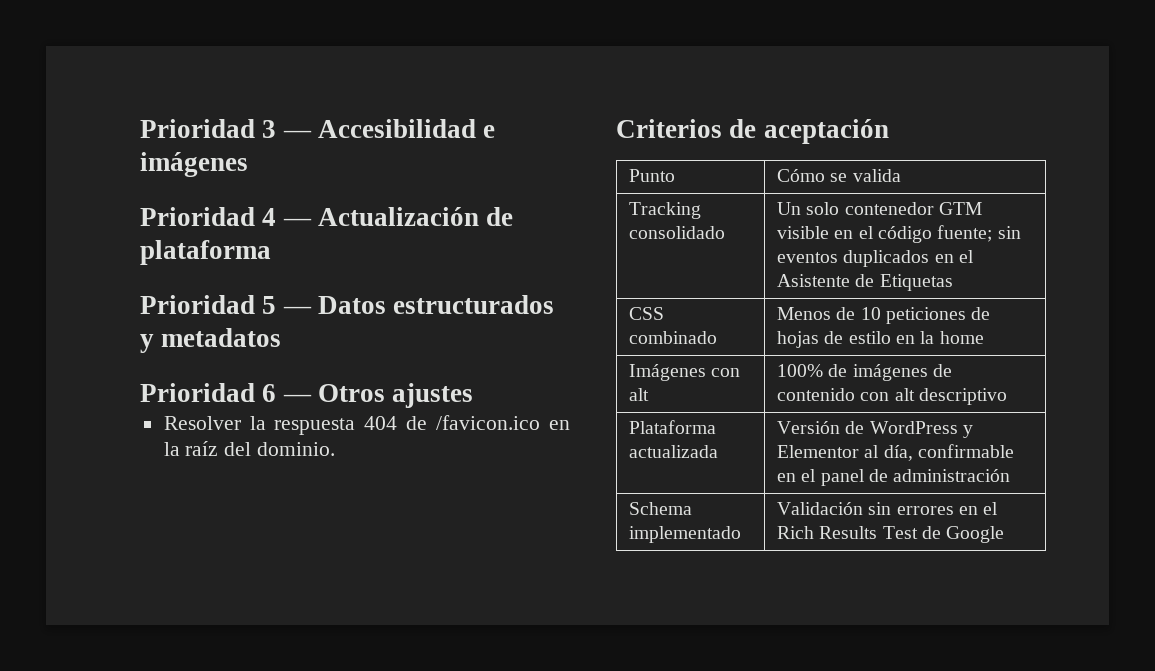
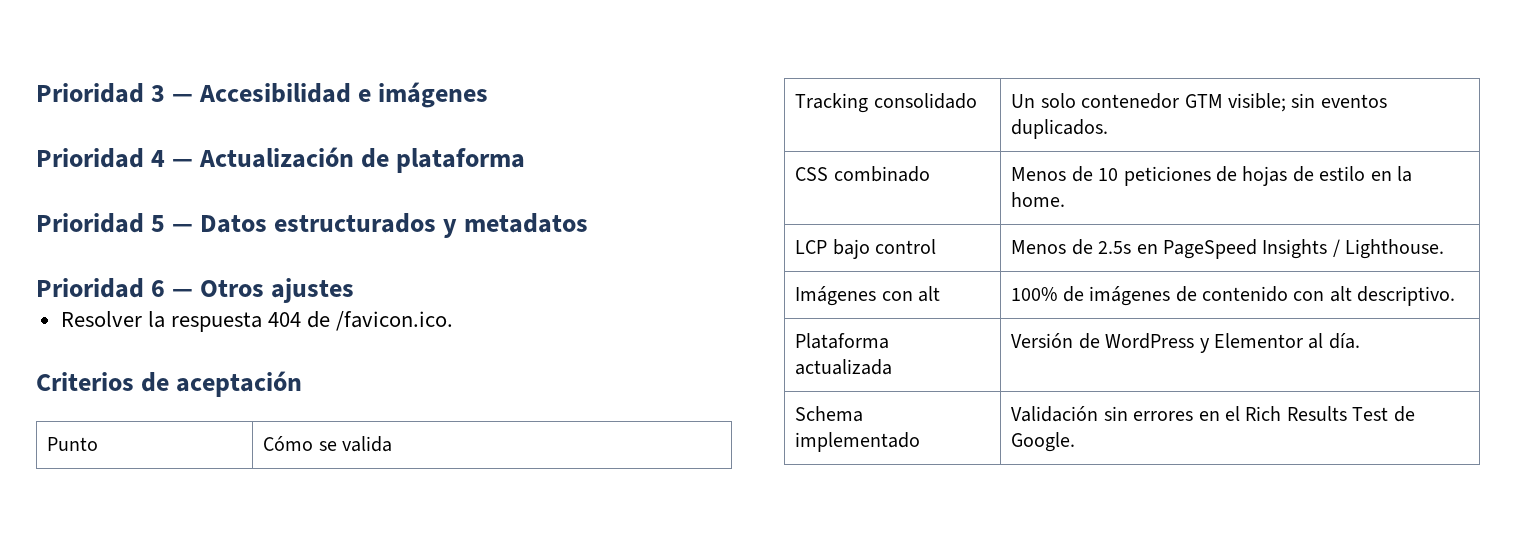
- Resolver la respuesta 404 de /favicon.ico en la raíz del dominio.
+ Resolver la respuesta 404 de /favicon.ico.
- Tracking consolidado | Un solo contenedor GTM visible en el código fuente; sin eventos duplicados en el Asistente de Etiquetas
+ Tracking consolidado | Un solo contenedor GTM visible; sin eventos duplicados.
- CSS combinado | Menos de 10 peticiones de hojas de estilo en la home
+ CSS combinado | Menos de 10 peticiones de hojas de estilo en la home.
+ LCP bajo control | Menos de 2.5s en PageSpeed Insights / Lighthouse.
- Imágenes con alt | 100% de imágenes de contenido con alt descriptivo
+ Imágenes con alt | 100% de imágenes de contenido con alt descriptivo.
- Plataforma actualizada | Versión de WordPress y Elementor al día, confirmable en el panel de administración
+ Plataforma actualizada | Versión de WordPress y Elementor al día.
- Schema implementado | Validación sin errores en el Rich Results Test de Google
+ Schema implementado | Validación sin errores en el Rich Results Test de Google.

